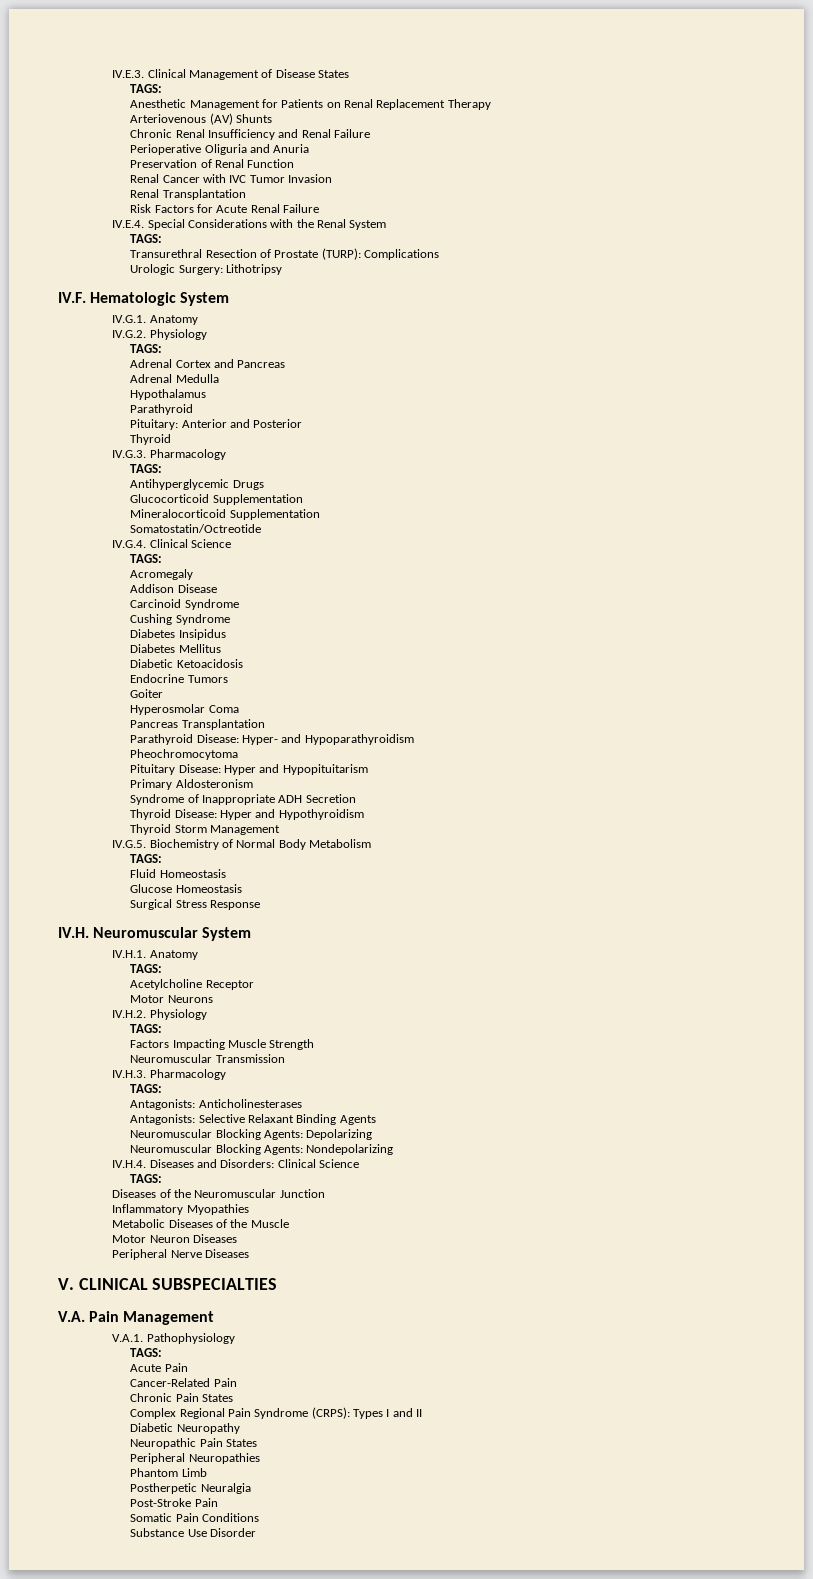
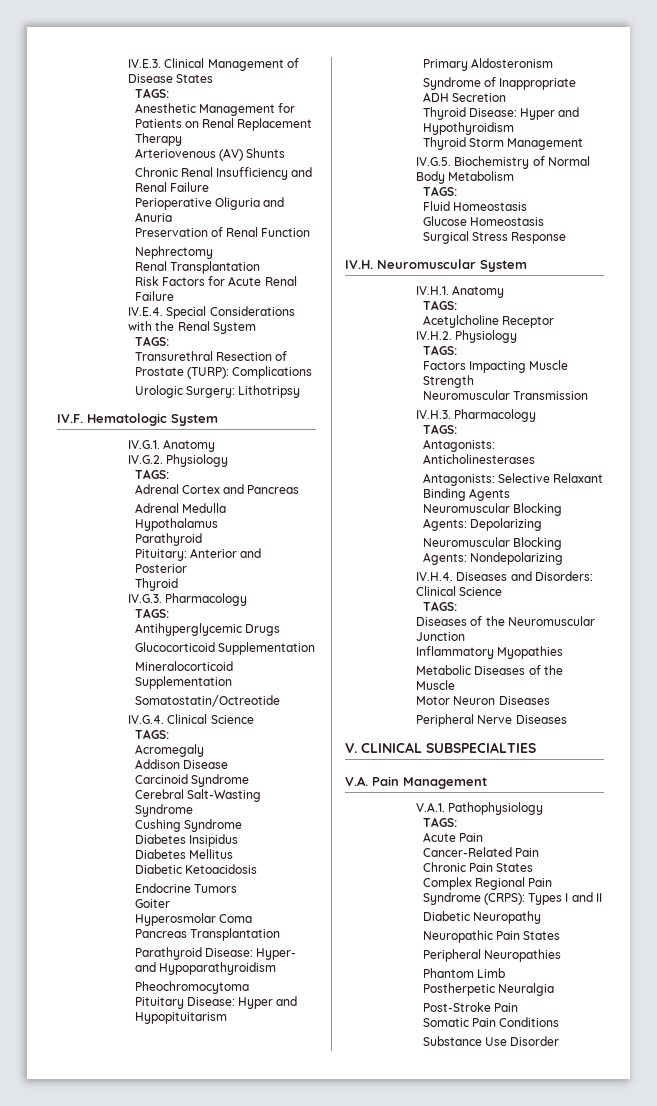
- Renal Cancer with IVC Tumor Invasion
+ Nephrectomy
+ Cerebral Salt-Wasting Syndrome
- Motor Neurons

